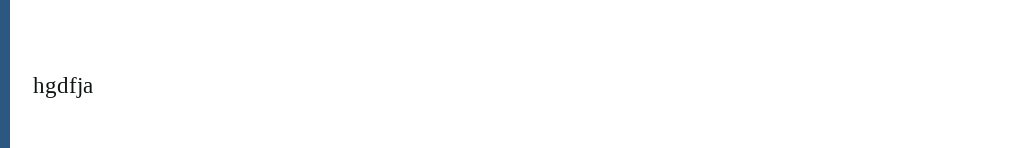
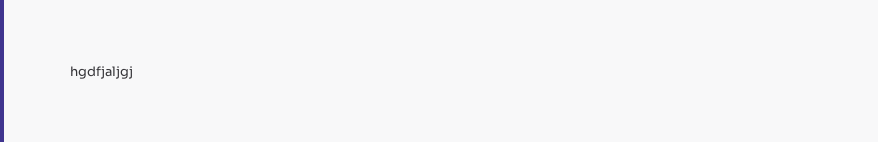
- hgdfja
+ hgdfjaljgj

